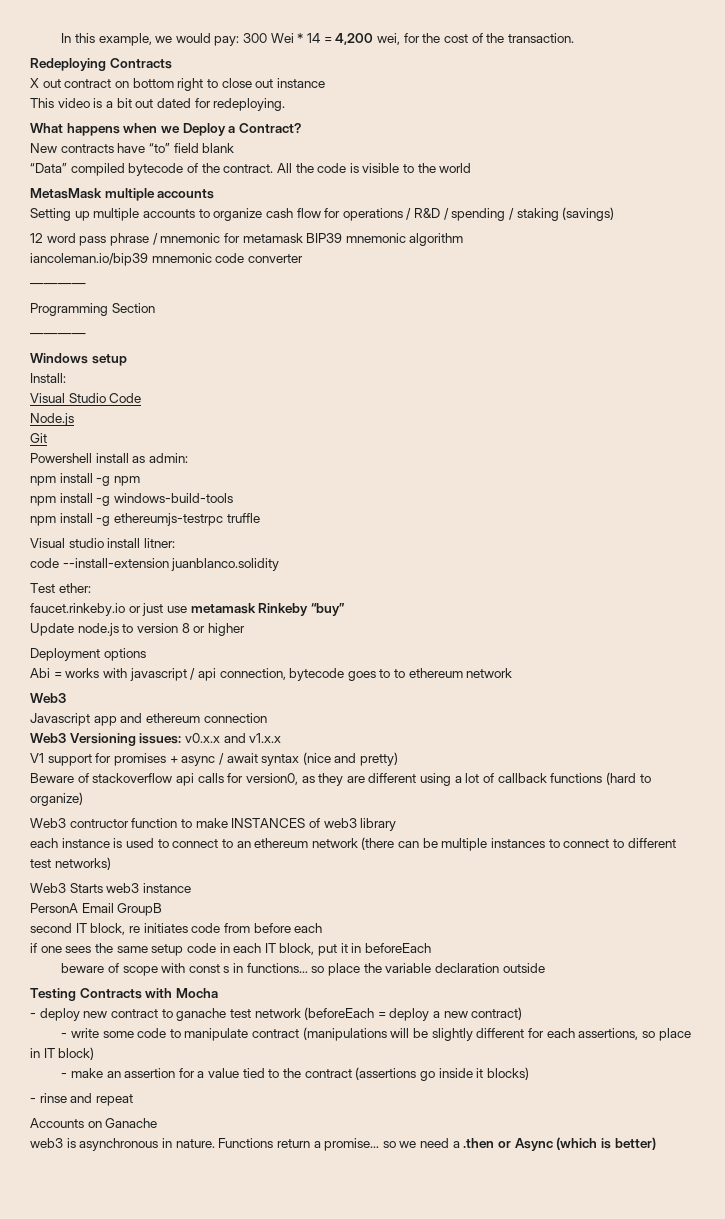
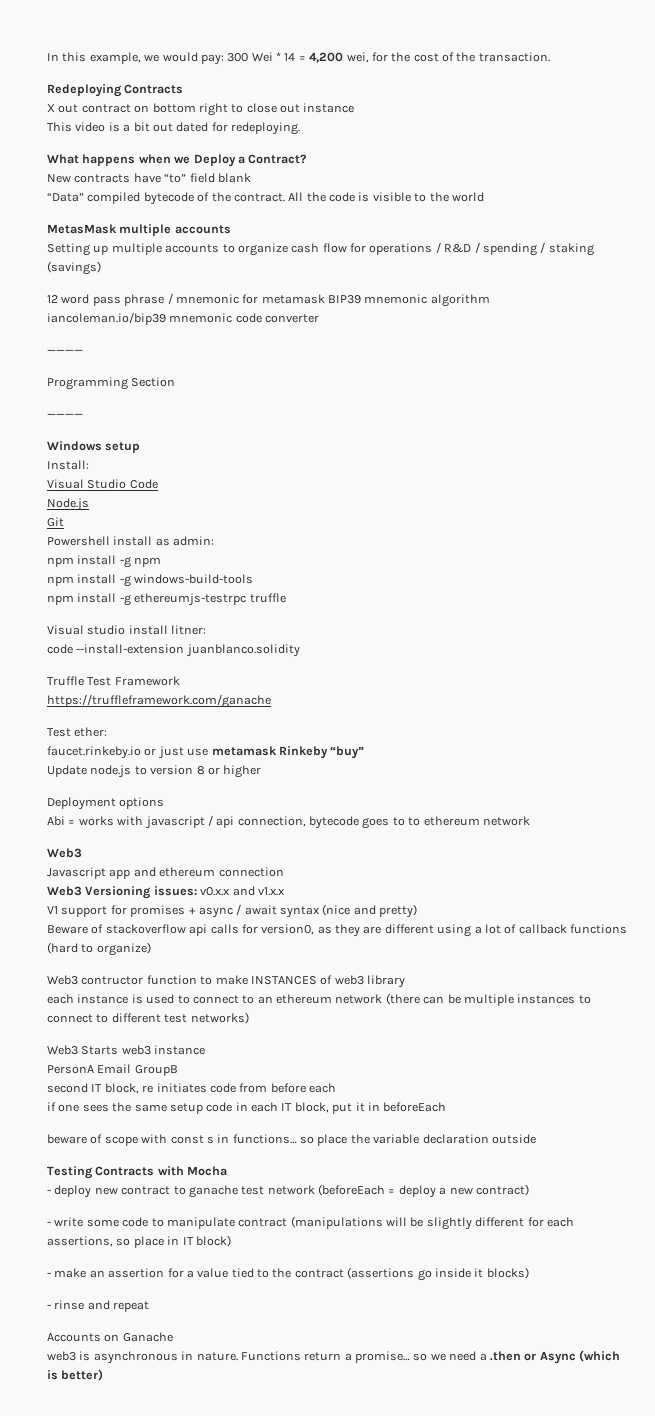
+ Truffle Test Framework
+ https://truffleframework.com/ganache

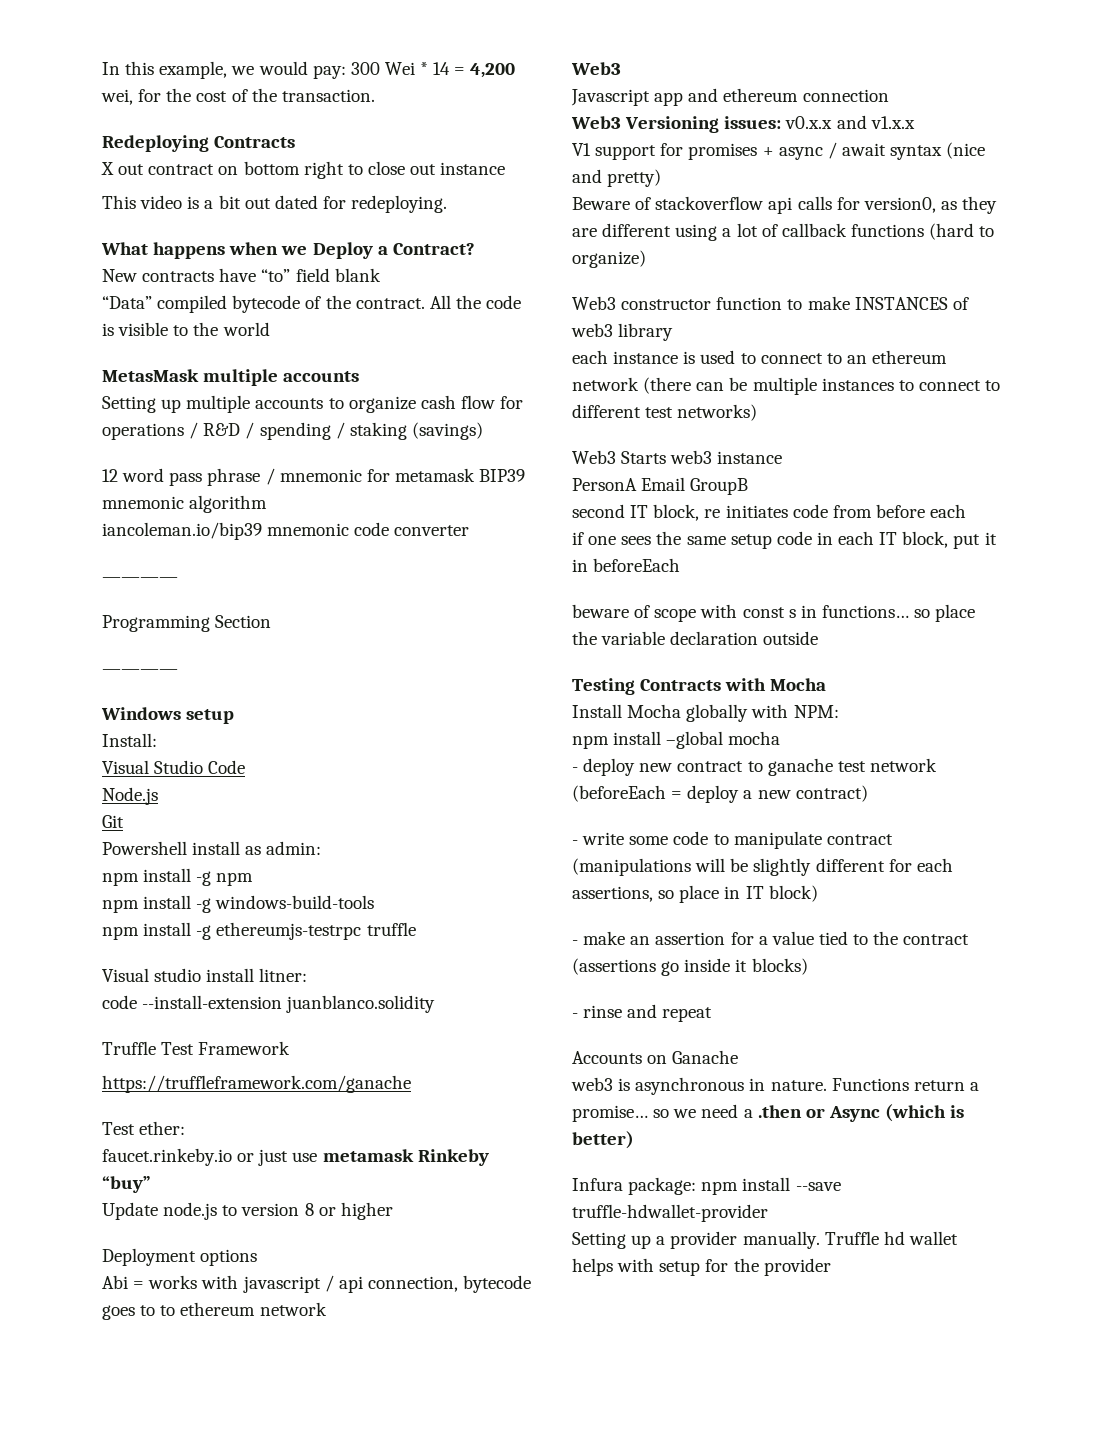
- Web3 contructor function to make INSTANCES of web3 library
+ Web3 constructor function to make INSTANCES of web3 library
+ Install Mocha globally with NPM:
+ npm install –global mocha
+ Infura package: npm install --save truffle-hdwallet-provider
+ Setting up a provider manually. Truffle hd wallet helps with setup for the provider

